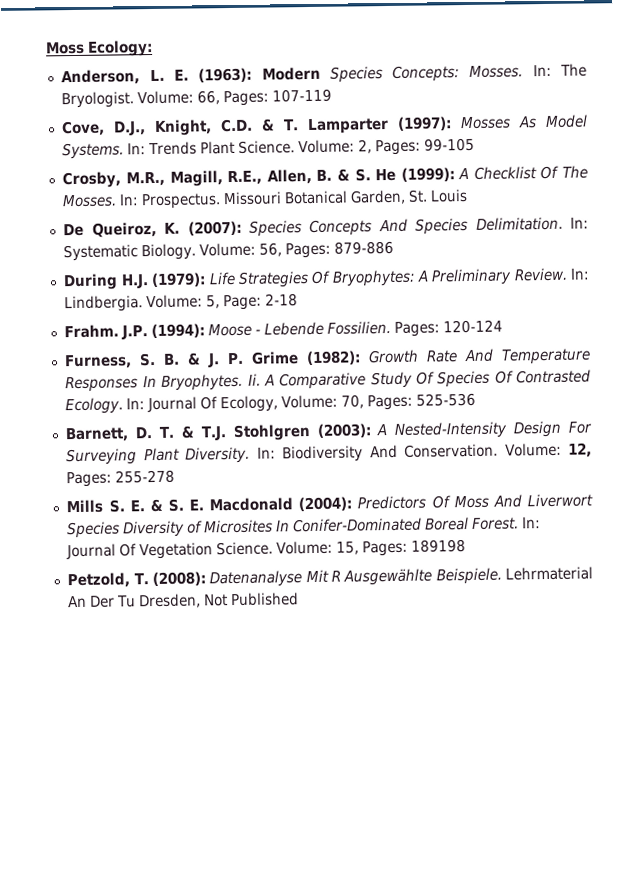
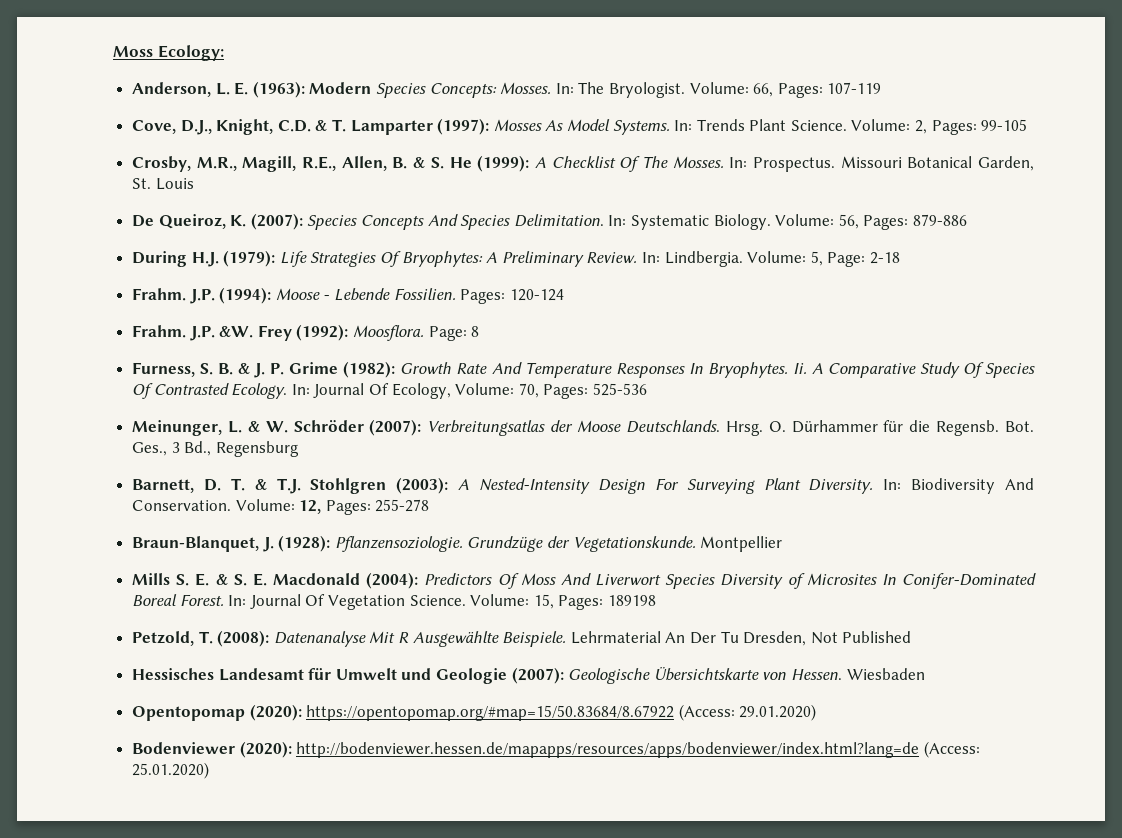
+ Frahm. J.P. &W. Frey (1992): Moosflora. Page: 8
+ Meinunger, L. & W. Schröder (2007): Verbreitungsatlas der Moose Deutschlands. Hrsg. O. Dürhammer für die Regensb. Bot. Ges., 3 Bd., Regensburg
+ Braun-Blanquet, J. (1928): Pflanzensoziologie. Grundzüge der Vegetationskunde. Montpellier
+ Hessisches Landesamt für Umwelt und Geologie (2007): Geologische Übersichtskarte von Hessen. Wiesbaden
+ Opentopomap (2020): https://opentopomap.org/#map=15/50.83684/8.67922 (Access: 29.01.2020)
+ Bodenviewer (2020): http://bodenviewer.hessen.de/mapapps/resources/apps/bodenviewer/index.html?lang=de (Access: 25.01.2020)

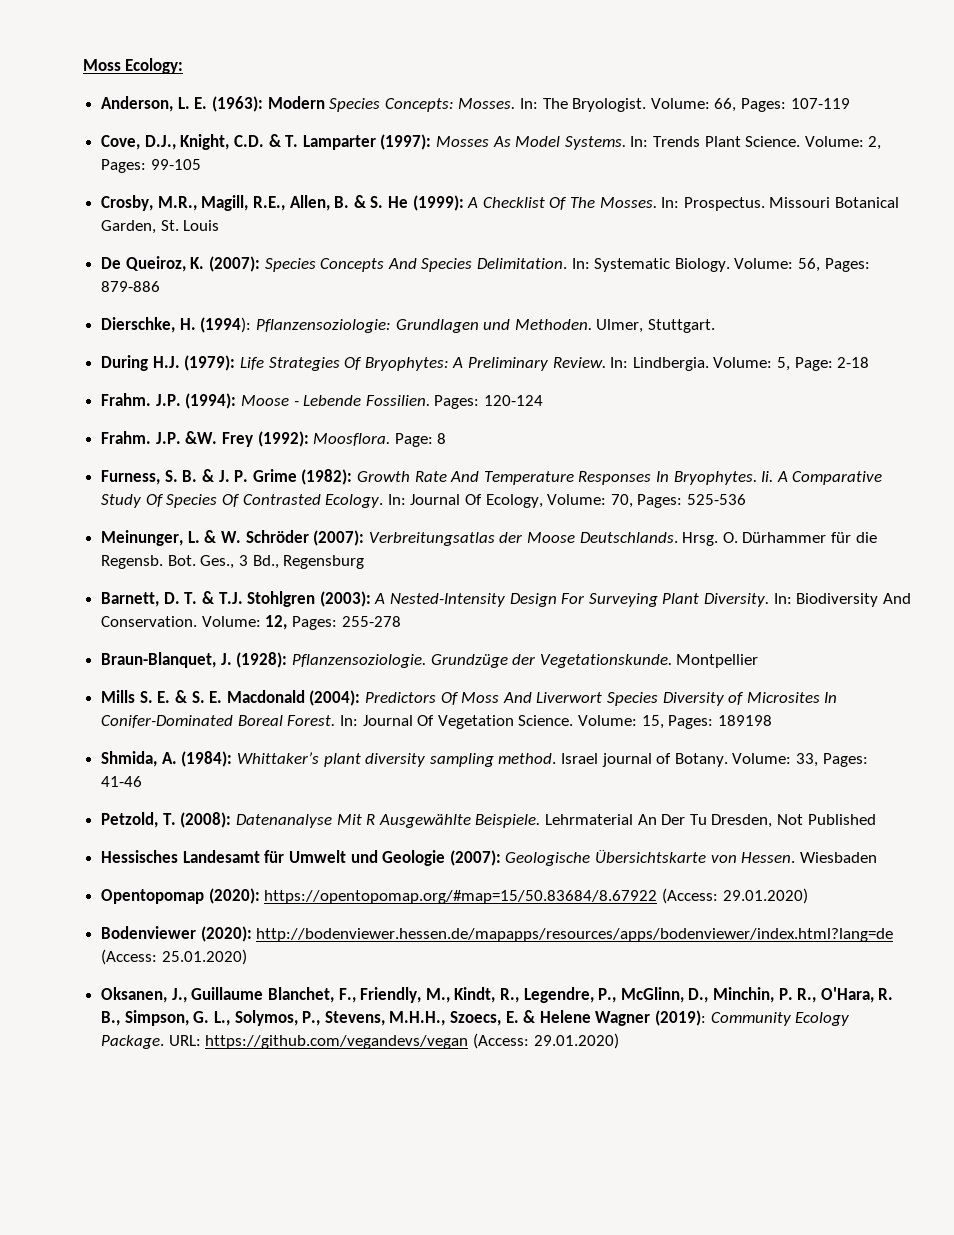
+ Dierschke, H. (1994): Pflanzensoziologie: Grundlagen und Methoden. Ulmer, Stuttgart.
+ Shmida, A. (1984): Whittaker’s plant diversity sampling method. Israel journal of Botany. Volume: 33, Pages: 41-46
+ Oksanen, J., Guillaume Blanchet, F., Friendly, M., Kindt, R., Legendre, P., McGlinn, D., Minchin, P. R., O'Hara, R. B., Simpson, G. L., Solymos, P., Stevens, M.H.H., Szoecs, E. & Helene Wagner (2019): Community Ecology Package. URL: https://github.com/vegandevs/vegan (Access: 29.01.2020)

